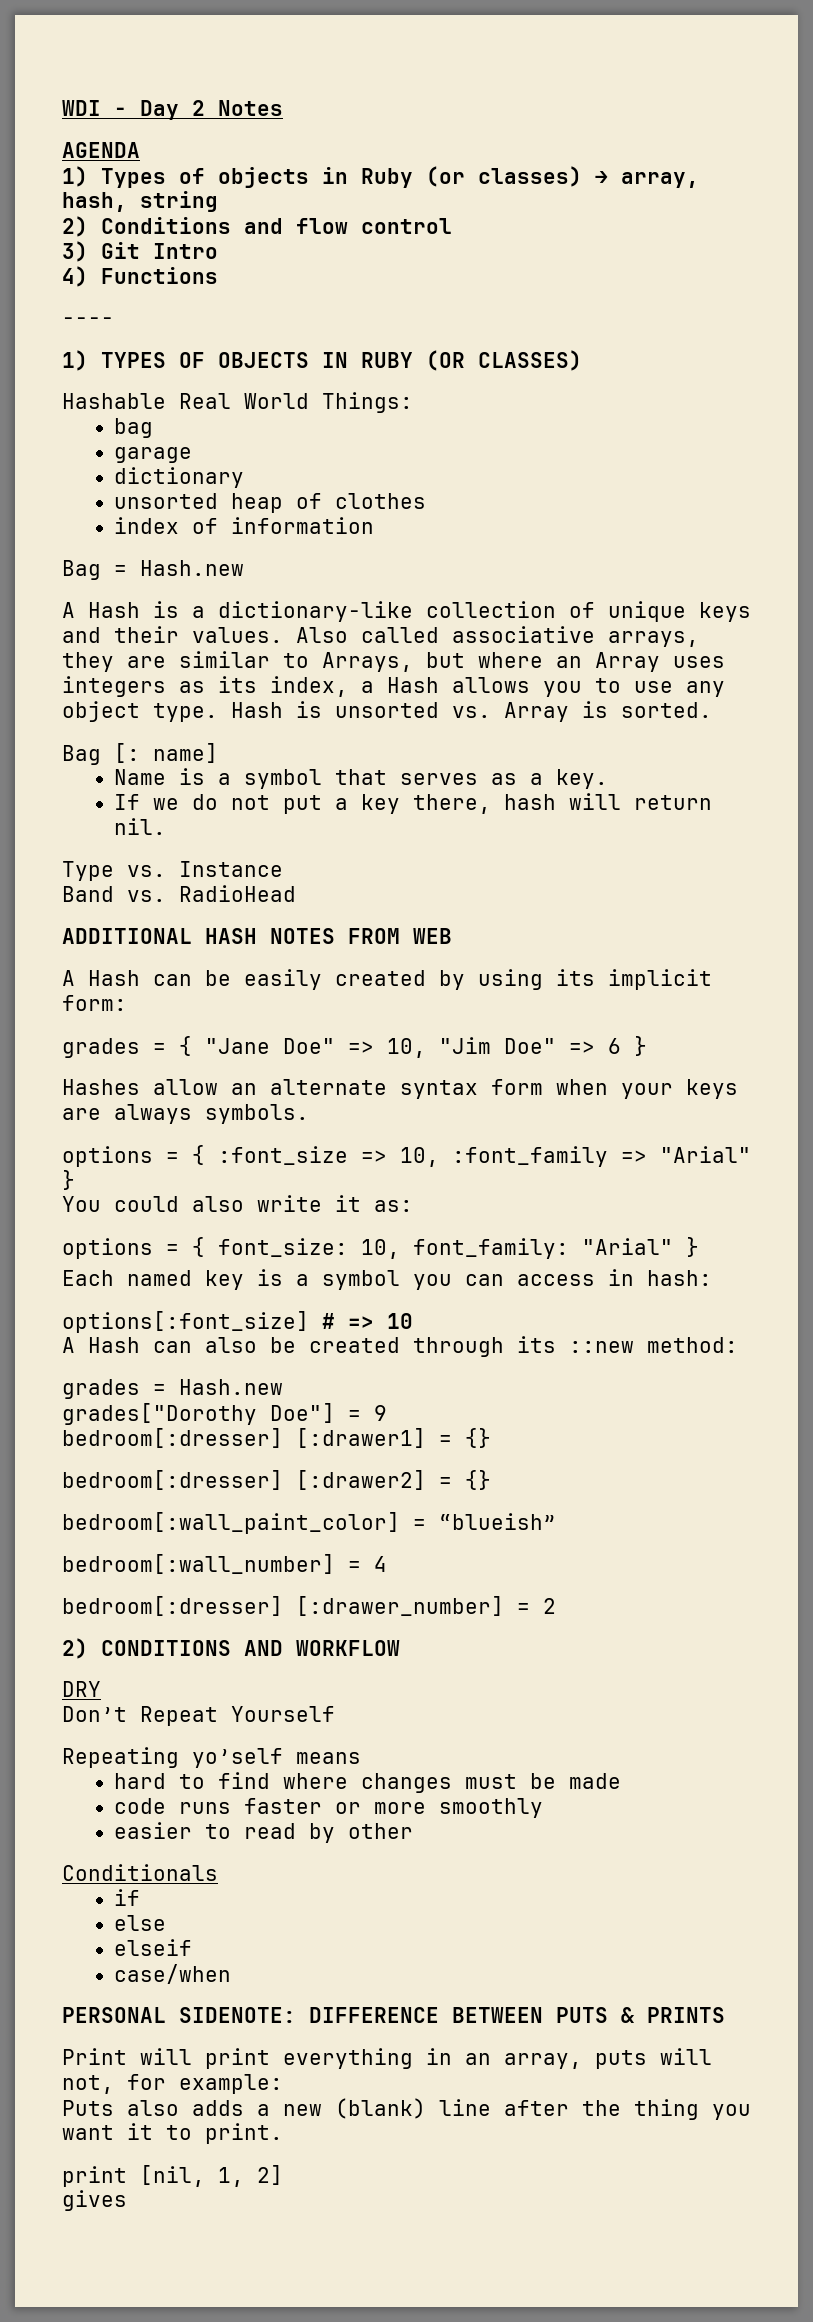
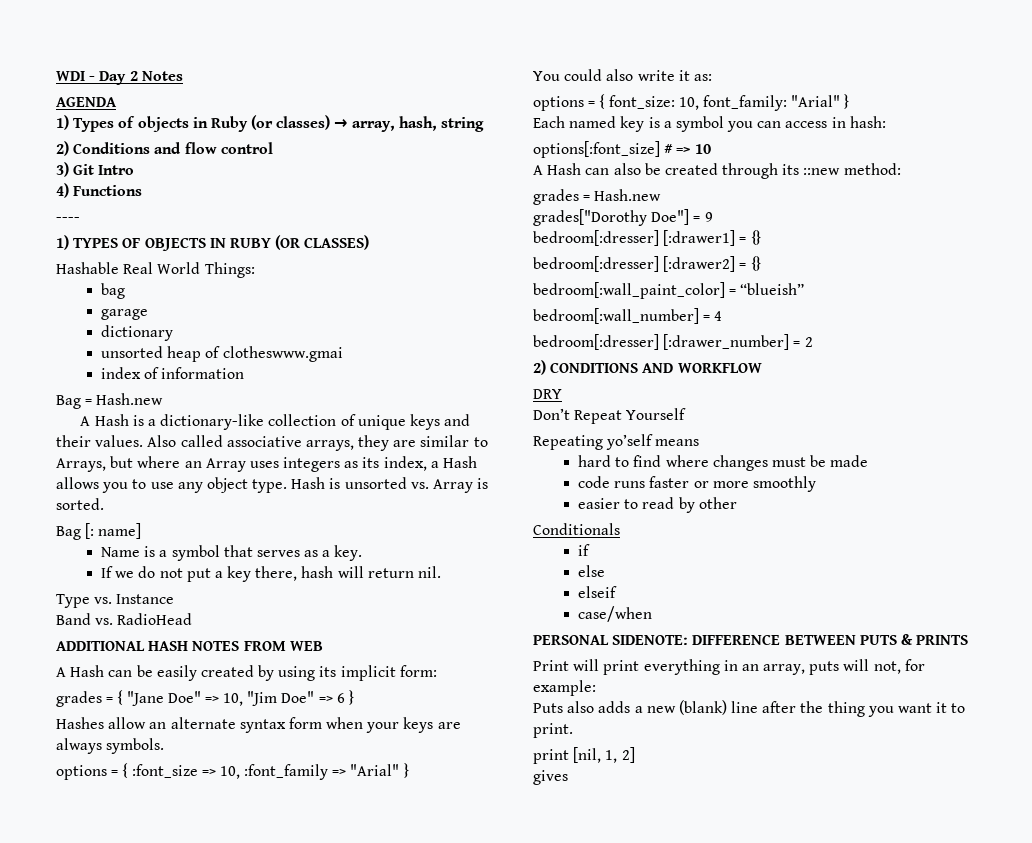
- unsorted heap of clothes
+ unsorted heap of clotheswww.gmai

